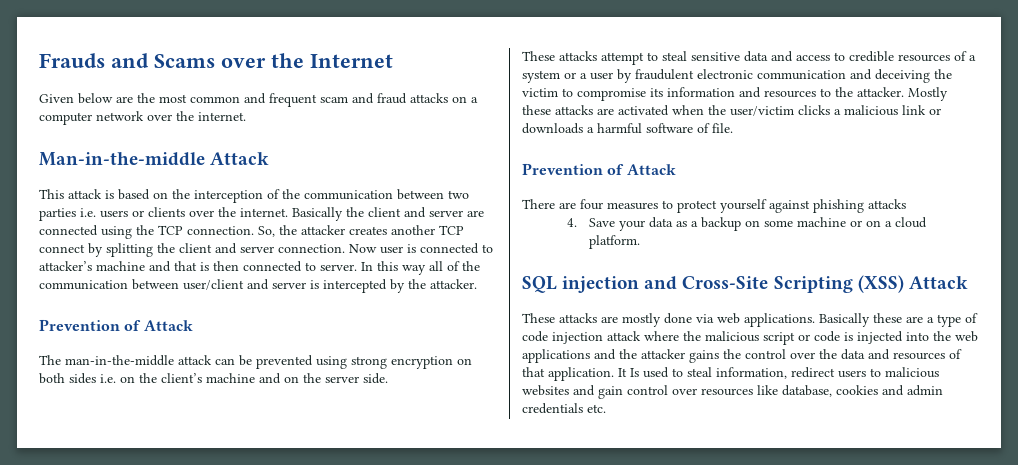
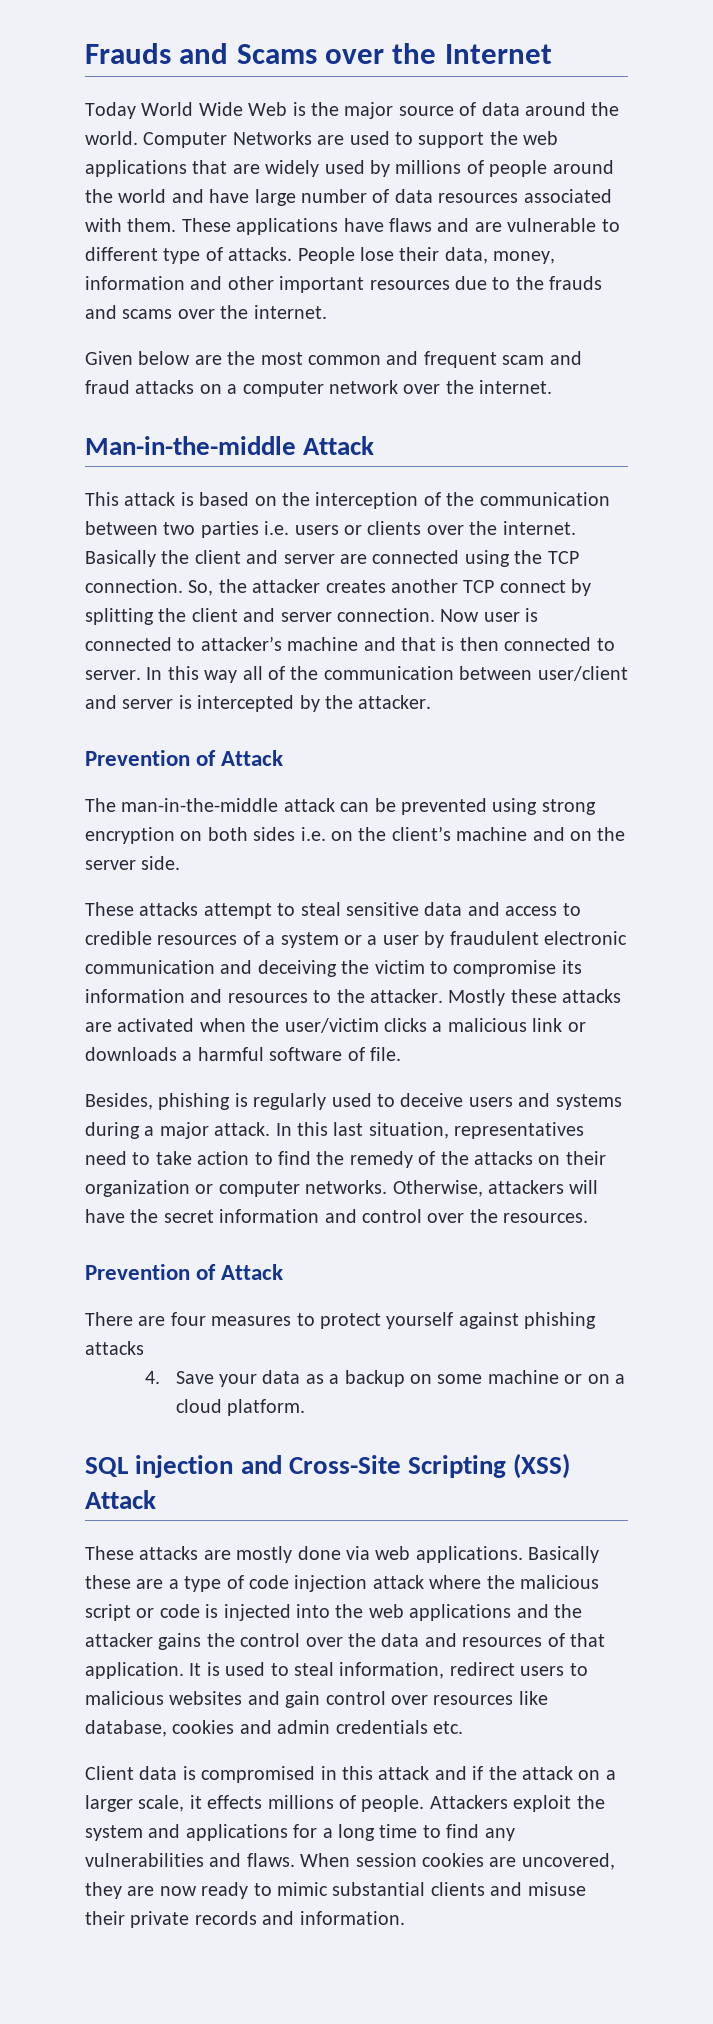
+ Today World Wide Web is the major source of data around the world. Computer Networks are used to support the web applications that are widely used by millions of people around the world and have large number of data resources associated with them. These applications have flaws and are vulnerable to different type of attacks. People lose their data, money, information and other important resources due to the frauds and scams over the internet.
+ Besides, phishing is regularly used to deceive users and systems during a major attack. In this last situation, representatives need to take action to find the remedy of the attacks on their organization or computer networks. Otherwise, attackers will have the secret information and control over the resources.
- It Is used to steal information, redirect users to malicious websites and gain control over resources like database, cookies and admin credentials etc.
+ It is used to steal information, redirect users to malicious websites and gain control over resources like database, cookies and admin credentials etc.
+ Client data is compromised in this attack and if the attack on a larger scale, it effects millions of people. Attackers exploit the system and applications for a long time to find any vulnerabilities and flaws. When session cookies are uncovered, they are now ready to mimic substantial clients and misuse their private records and information.

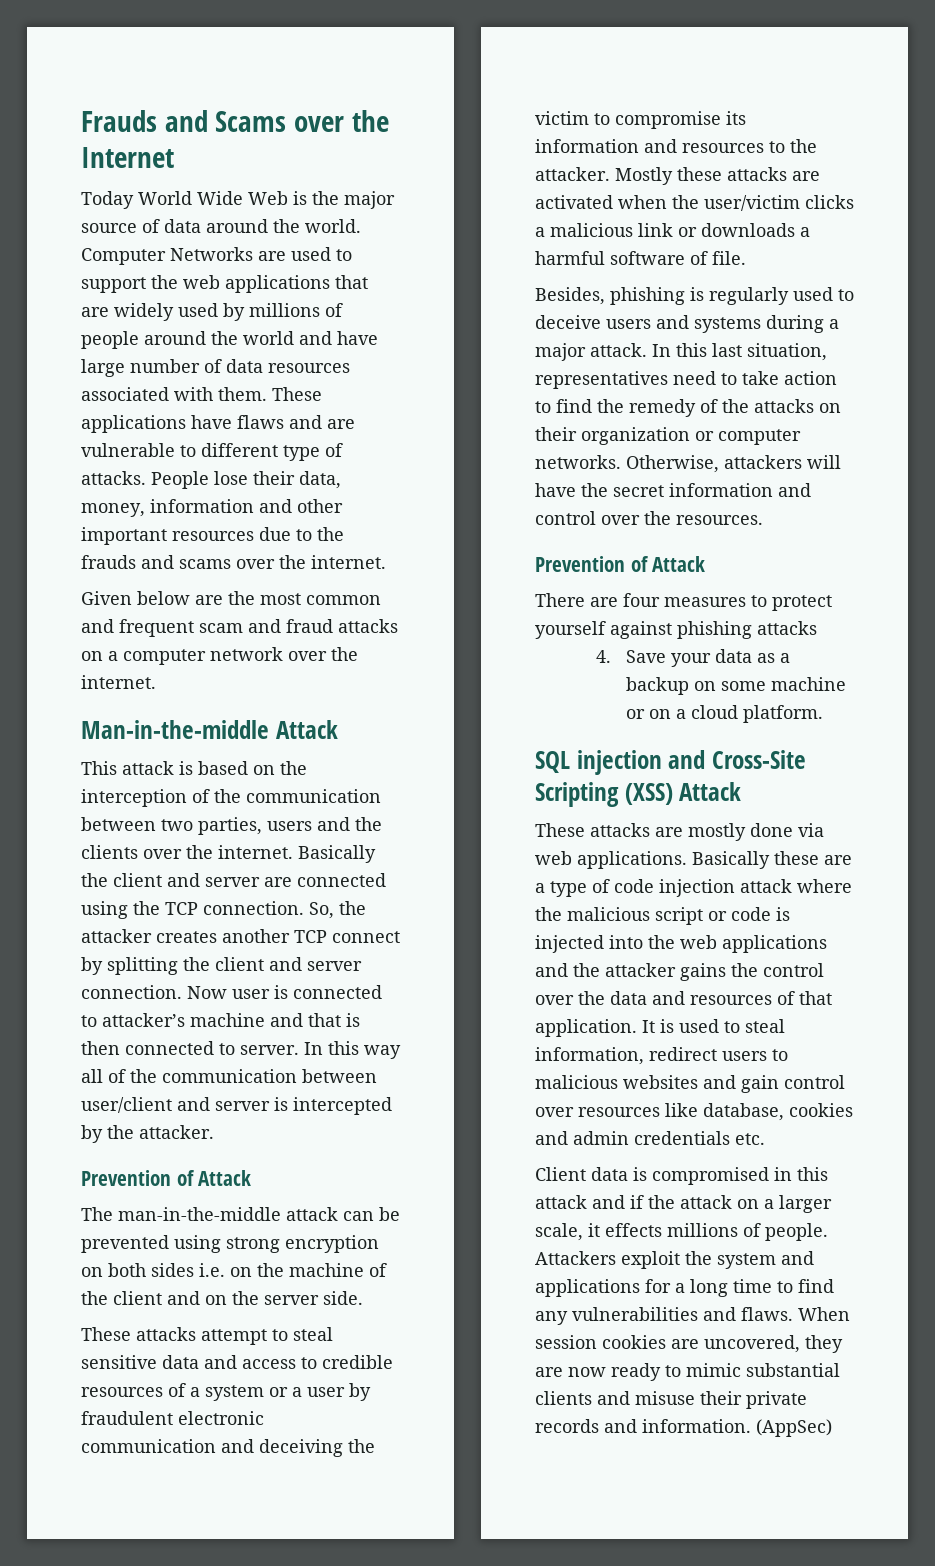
- This attack is based on the interception of the communication between two parties i.e. users or clients over the internet.
+ This attack is based on the interception of the communication between two parties, users and the clients over the internet.
- The man-in-the-middle attack can be prevented using strong encryption on both sides i.e. on the client’s machine and on the server side.
+ The man-in-the-middle attack can be prevented using strong encryption on both sides i.e. on the machine of the client and on the server side.
+ (AppSec)

